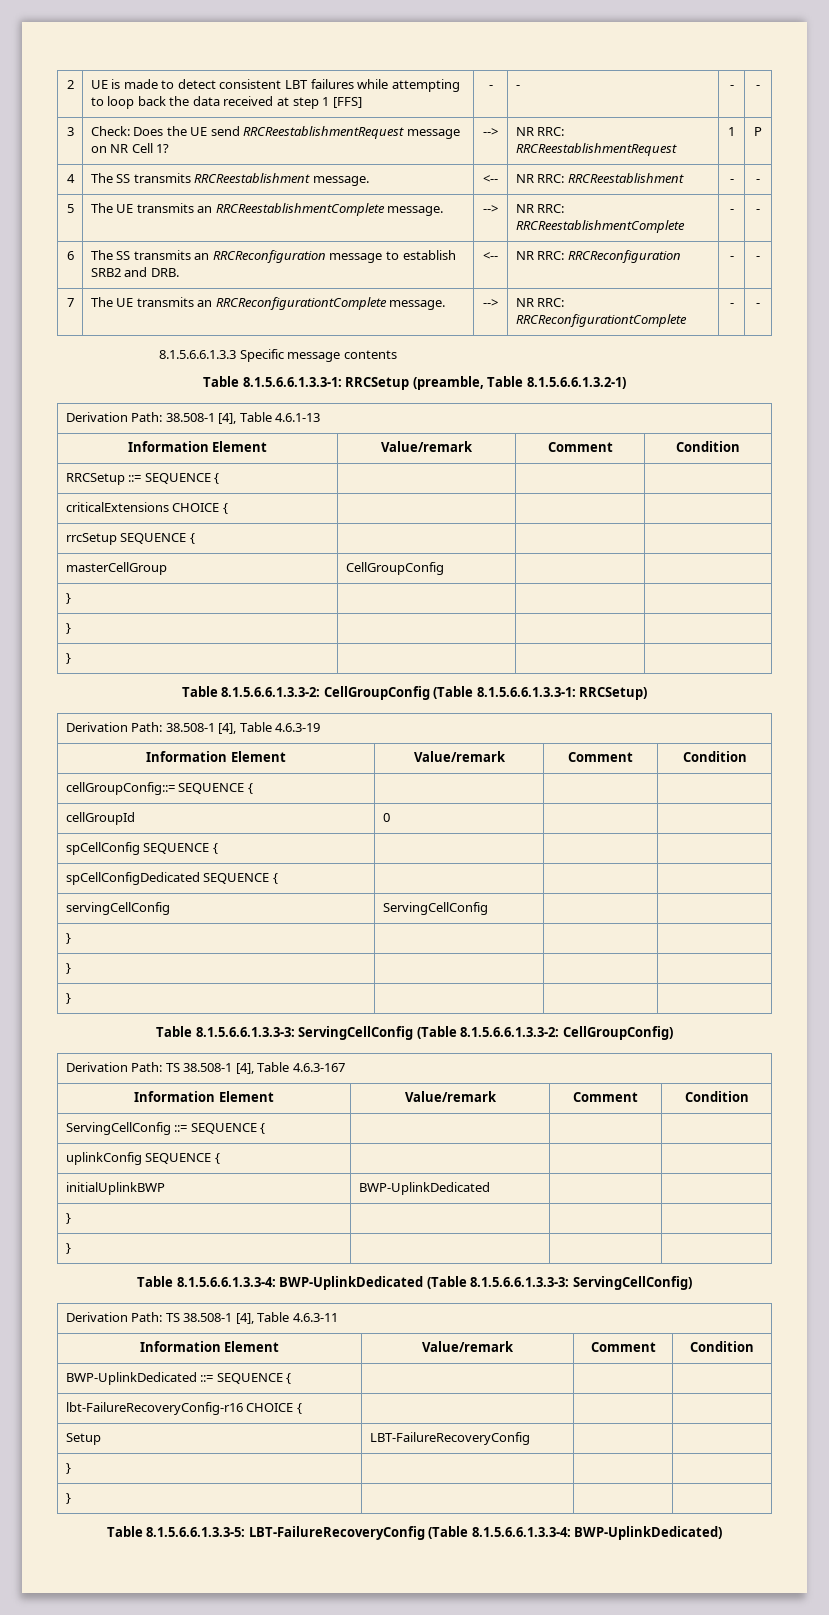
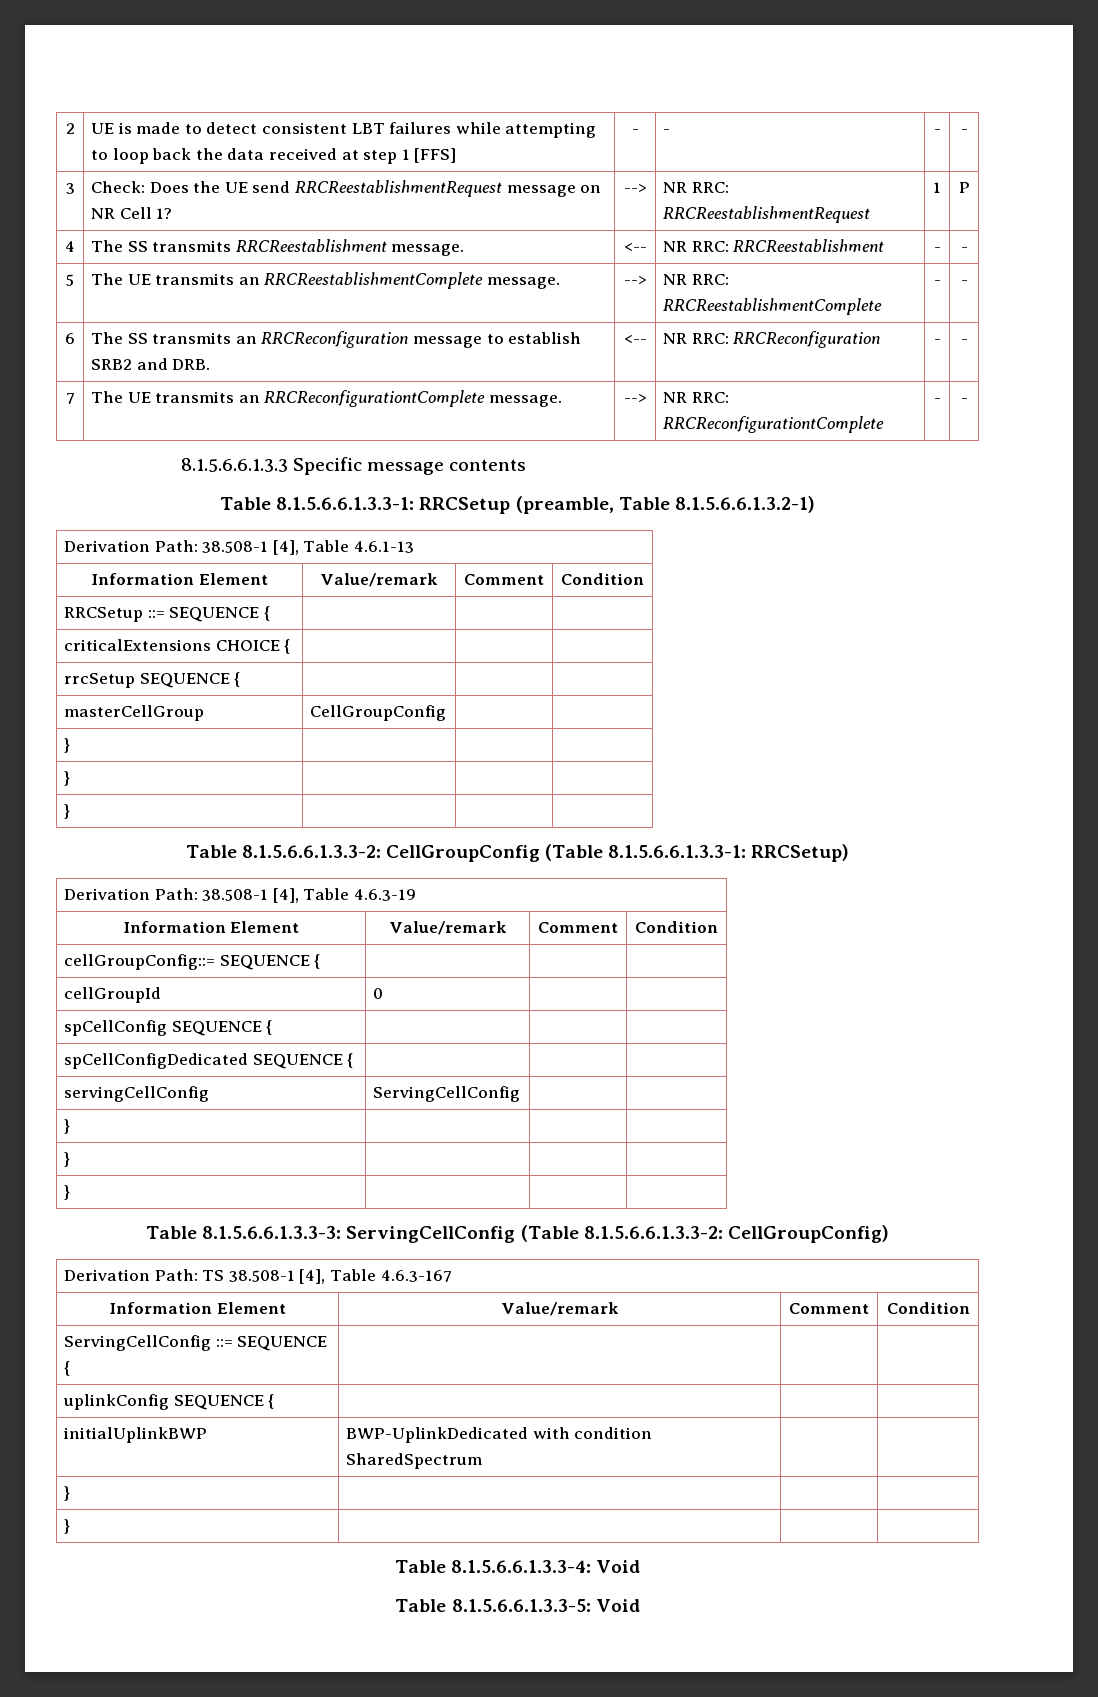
- initialUplinkBWP | BWP-UplinkDedicated | |
+ initialUplinkBWP | BWP-UplinkDedicated with condition SharedSpectrum | |
- Table 8.1.5.6.6.1.3.3-4: BWP-UplinkDedicated (Table 8.1.5.6.6.1.3.3-3: ServingCellConfig)
- Derivation Path: TS 38.508-1 [4], Table 4.6.3-11
- Information Element | Value/remark | Comment | Condition
- BWP-UplinkDedicated ::= SEQUENCE { | | |
- lbt-FailureRecoveryConfig-r16 CHOICE { | | |
- Setup | LBT-FailureRecoveryConfig | |
- } | | |
- } | | |
- Table 8.1.5.6.6.1.3.3-5: LBT-FailureRecoveryConfig (Table 8.1.5.6.6.1.3.3-4: BWP-UplinkDedicated)
+ Table 8.1.5.6.6.1.3.3-4: Void
+ Table 8.1.5.6.6.1.3.3-5: Void

